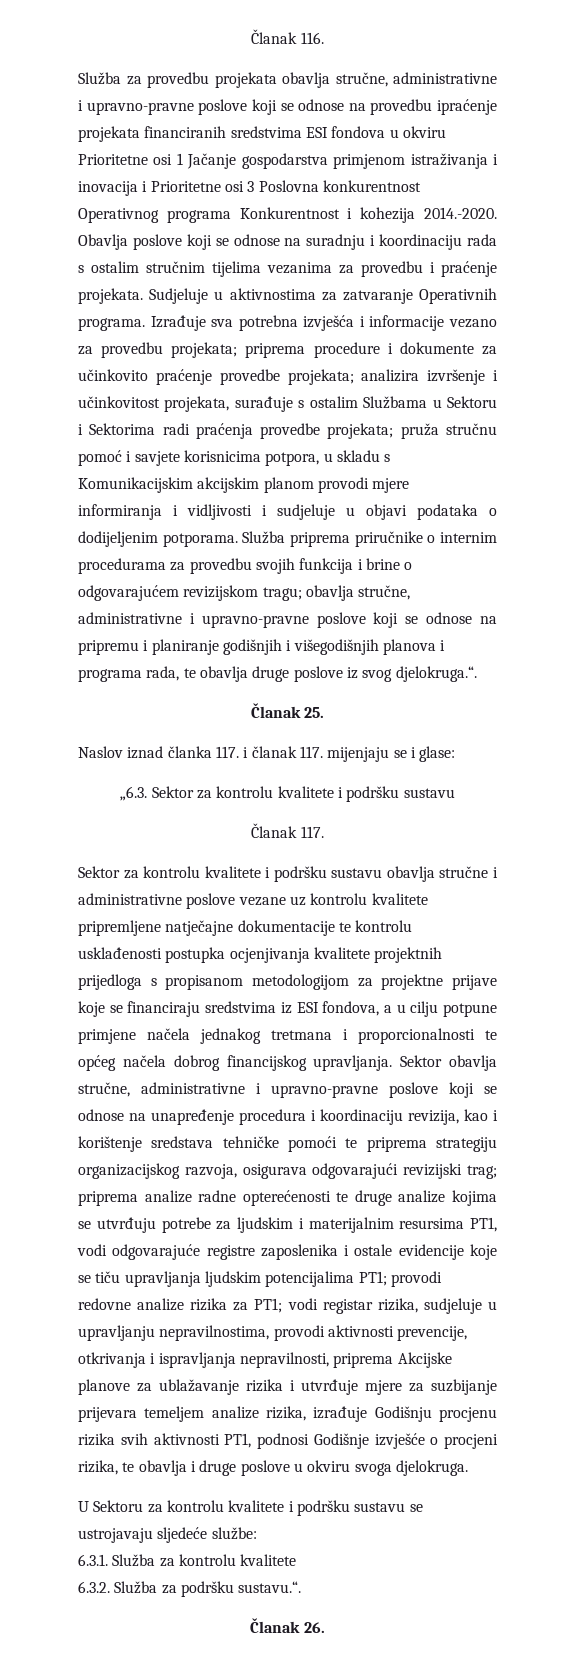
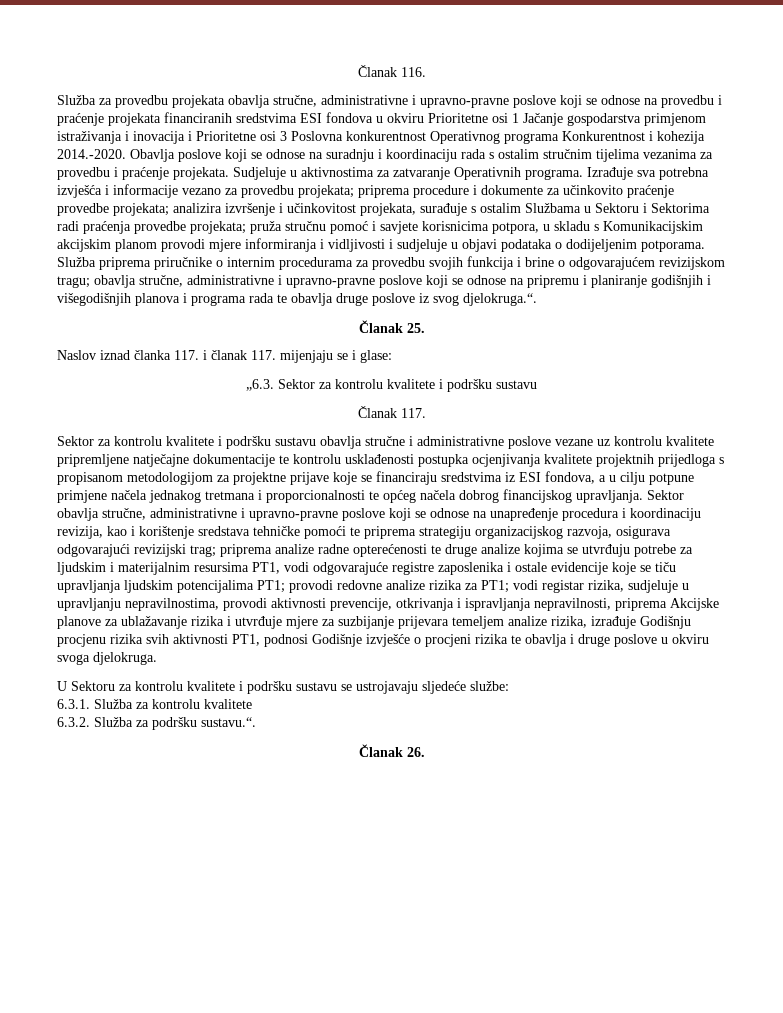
- Služba za provedbu projekata obavlja stručne, administrativne i upravno-pravne poslove koji se odnose na provedbu ipraćenje projekata financiranih sredstvima ESI fondova u okviru Prioritetne osi 1 Jačanje gospodarstva primjenom istraživanja i inovacija i Prioritetne osi 3 Poslovna konkurentnost Operativnog programa Konkurentnost i kohezija 2014.-2020. Obavlja poslove koji se odnose na suradnju i koordinaciju rada s ostalim stručnim tijelima vezanima za provedbu i praćenje projekata.
+ Služba za provedbu projekata obavlja stručne, administrativne i upravno-pravne poslove koji se odnose na provedbu i praćenje projekata financiranih sredstvima ESI fondova u okviru Prioritetne osi 1 Jačanje gospodarstva primjenom istraživanja i inovacija i Prioritetne osi 3 Poslovna konkurentnost Operativnog programa Konkurentnost i kohezija 2014.-2020. Obavlja poslove koji se odnose na suradnju i koordinaciju rada s ostalim stručnim tijelima vezanima za provedbu i praćenje projekata.
- Služba priprema priručnike o internim procedurama za provedbu svojih funkcija i brine o odgovarajućem revizijskom tragu; obavlja stručne, administrativne i upravno-pravne poslove koji se odnose na pripremu i planiranje godišnjih i višegodišnjih planova i programa rada, te obavlja druge poslove iz svog djelokruga.“.
+ Služba priprema priručnike o internim procedurama za provedbu svojih funkcija i brine o odgovarajućem revizijskom tragu; obavlja stručne, administrativne i upravno-pravne poslove koji se odnose na pripremu i planiranje godišnjih i višegodišnjih planova i programa rada te obavlja druge poslove iz svog djelokruga.“.
- vodi registar rizika, sudjeluje u upravljanju nepravilnostima, provodi aktivnosti prevencije, otkrivanja i ispravljanja nepravilnosti, priprema Akcijske planove za ublažavanje rizika i utvrđuje mjere za suzbijanje prijevara temeljem analize rizika, izrađuje Godišnju procjenu rizika svih aktivnosti PT1, podnosi Godišnje izvješće o procjeni rizika, te obavlja i druge poslove u okviru svoga djelokruga.
+ vodi registar rizika, sudjeluje u upravljanju nepravilnostima, provodi aktivnosti prevencije, otkrivanja i ispravljanja nepravilnosti, priprema Akcijske planove za ublažavanje rizika i utvrđuje mjere za suzbijanje prijevara temeljem analize rizika, izrađuje Godišnju procjenu rizika svih aktivnosti PT1, podnosi Godišnje izvješće o procjeni rizika te obavlja i druge poslove u okviru svoga djelokruga.

